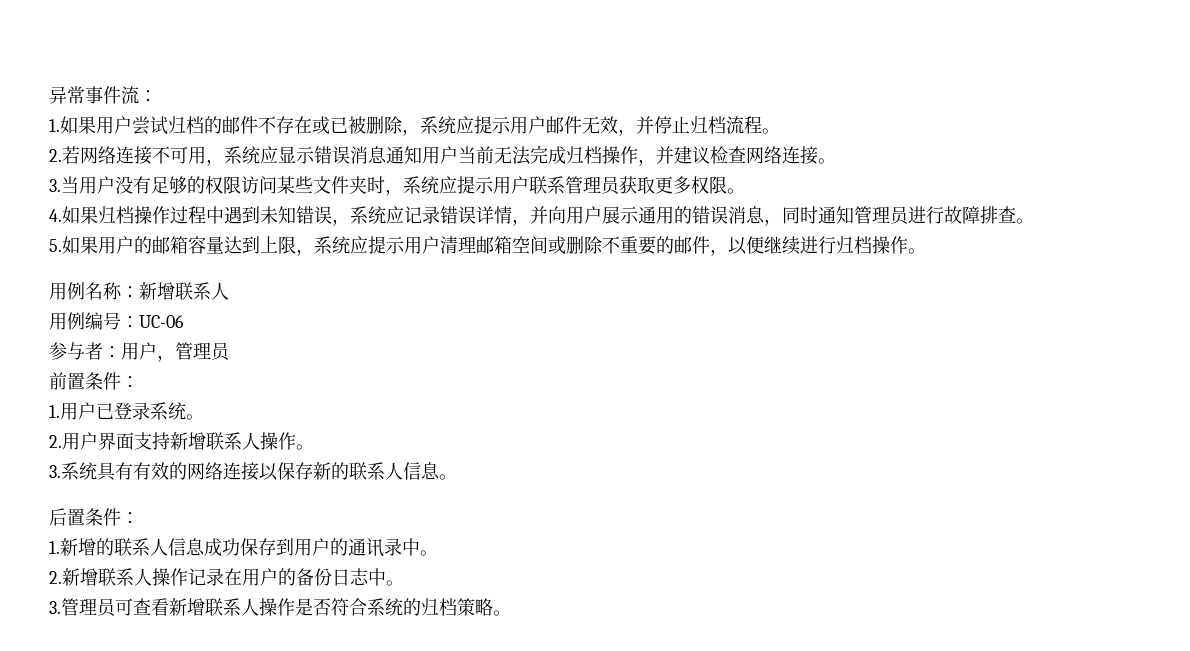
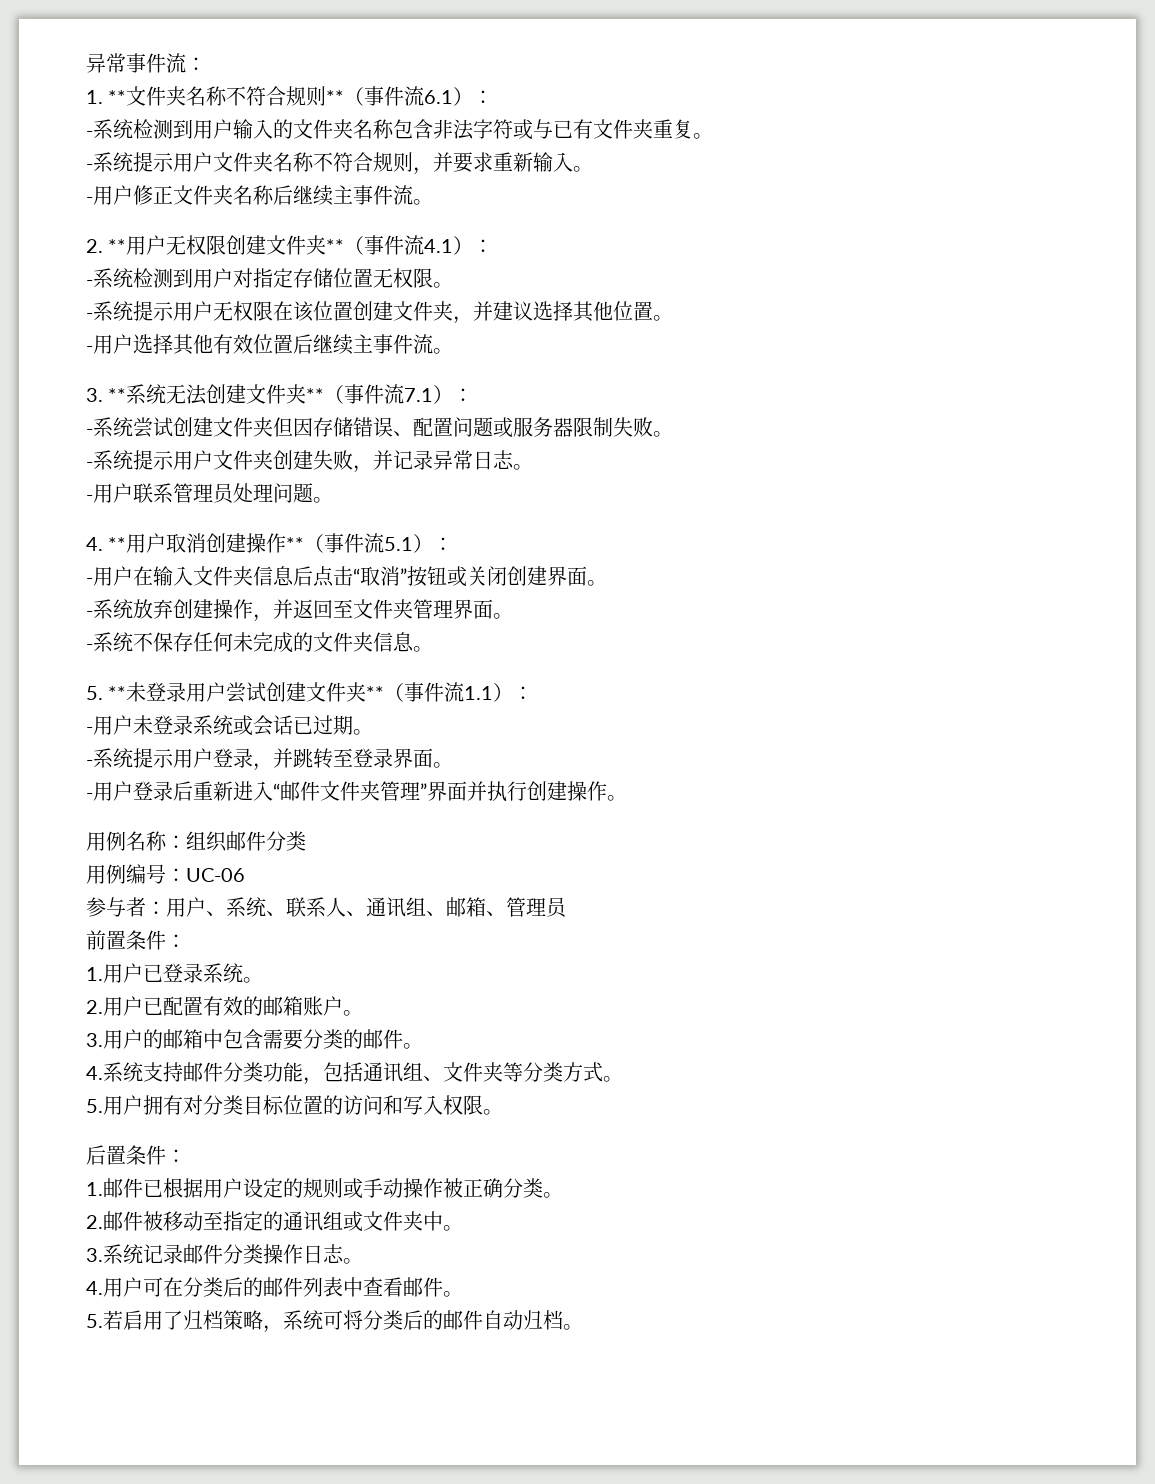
- 1.如果用户尝试归档的邮件不存在或已被删除，系统应提示用户邮件无效，并停止归档流程。
- 2.若网络连接不可用，系统应显示错误消息通知用户当前无法完成归档操作，并建议检查网络连接。
- 3.当用户没有足够的权限访问某些文件夹时，系统应提示用户联系管理员获取更多权限。
- 4.如果归档操作过程中遇到未知错误，系统应记录错误详情，并向用户展示通用的错误消息，同时通知管理员进行故障排查。
- 5.如果用户的邮箱容量达到上限，系统应提示用户清理邮箱空间或删除不重要的邮件，以便继续进行归档操作。
+ 1. **文件夹名称不符合规则**（事件流6.1）：
+ -系统检测到用户输入的文件夹名称包含非法字符或与已有文件夹重复。
+ -系统提示用户文件夹名称不符合规则，并要求重新输入。
+ -用户修正文件夹名称后继续主事件流。
+ 2. **用户无权限创建文件夹**（事件流4.1）：
+ -系统检测到用户对指定存储位置无权限。
+ -系统提示用户无权限在该位置创建文件夹，并建议选择其他位置。
+ -用户选择其他有效位置后继续主事件流。
+ 3. **系统无法创建文件夹**（事件流7.1）：
+ -系统尝试创建文件夹但因存储错误、配置问题或服务器限制失败。
+ -系统提示用户文件夹创建失败，并记录异常日志。
+ -用户联系管理员处理问题。
+ 4. **用户取消创建操作**（事件流5.1）：
+ -用户在输入文件夹信息后点击“取消”按钮或关闭创建界面。
+ -系统放弃创建操作，并返回至文件夹管理界面。
+ -系统不保存任何未完成的文件夹信息。
+ 5. **未登录用户尝试创建文件夹**（事件流1.1）：
+ -用户未登录系统或会话已过期。
+ -系统提示用户登录，并跳转至登录界面。
+ -用户登录后重新进入“邮件文件夹管理”界面并执行创建操作。
- 用例名称：新增联系人
+ 用例名称：组织邮件分类
- 参与者：用户，管理员
+ 参与者：用户、系统、联系人、通讯组、邮箱、管理员
- 2.用户界面支持新增联系人操作。
- 3.系统具有有效的网络连接以保存新的联系人信息。
+ 2.用户已配置有效的邮箱账户。
+ 3.用户的邮箱中包含需要分类的邮件。
+ 4.系统支持邮件分类功能，包括通讯组、文件夹等分类方式。
+ 5.用户拥有对分类目标位置的访问和写入权限。
  后置条件：
- 1.新增的联系人信息成功保存到用户的通讯录中。
- 2.新增联系人操作记录在用户的备份日志中。
- 3.管理员可查看新增联系人操作是否符合系统的归档策略。
+ 1.邮件已根据用户设定的规则或手动操作被正确分类。
+ 2.邮件被移动至指定的通讯组或文件夹中。
+ 3.系统记录邮件分类操作日志。
+ 4.用户可在分类后的邮件列表中查看邮件。
+ 5.若启用了归档策略，系统可将分类后的邮件自动归档。

